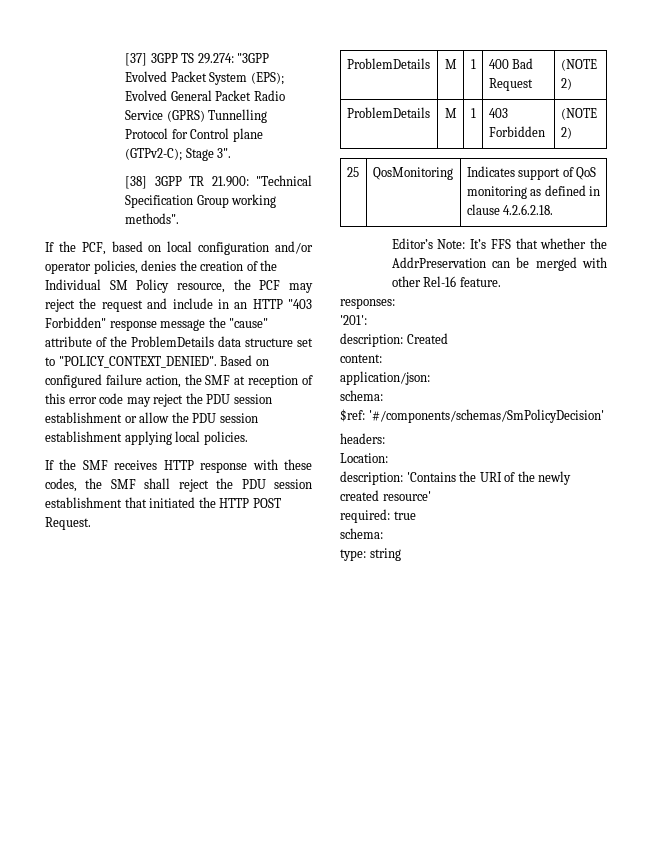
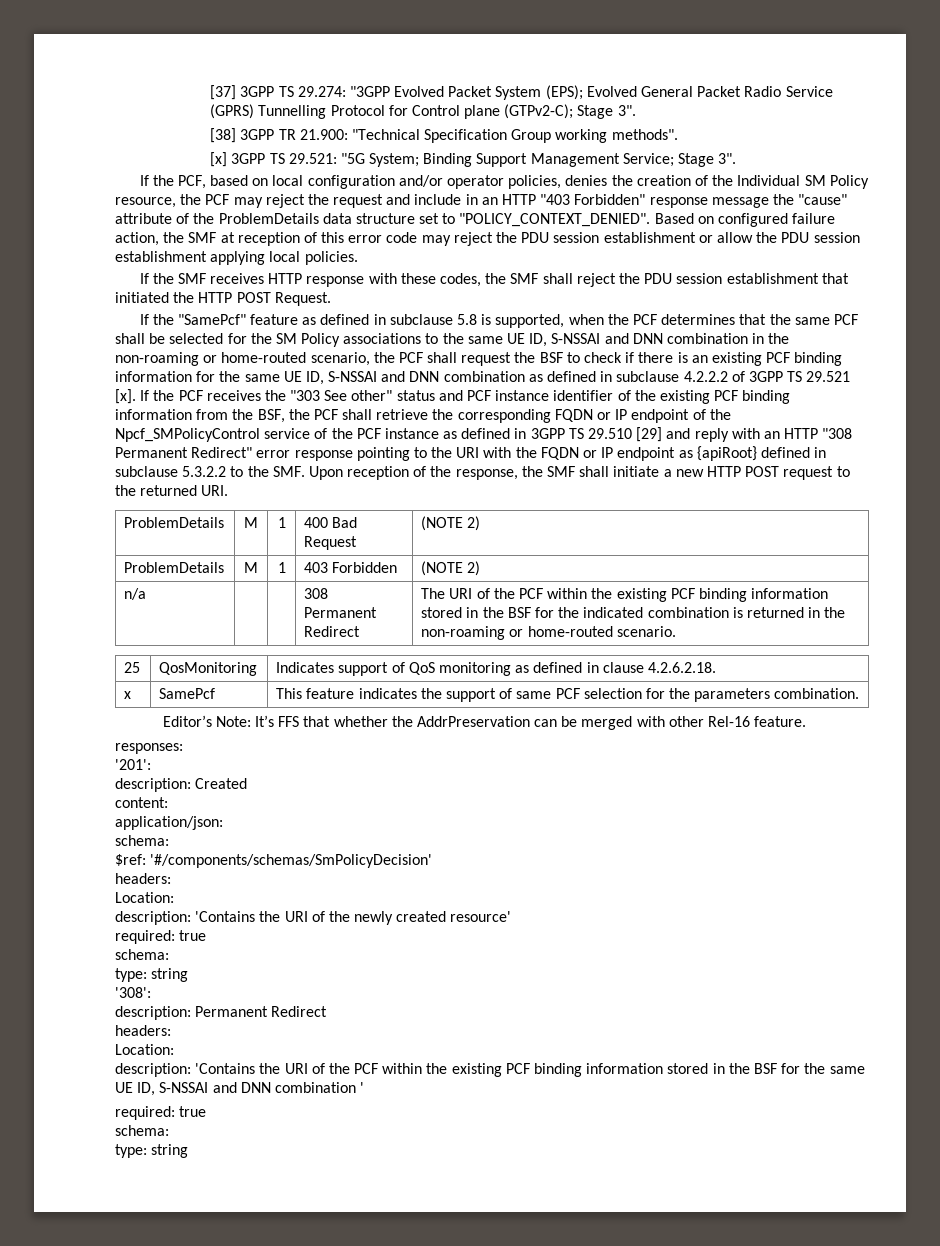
+ [x] 3GPP TS 29.521: "5G System; Binding Support Management Service; Stage 3".
+ If the "SamePcf" feature as defined in subclause 5.8 is supported, when the PCF determines that the same PCF shall be selected for the SM Policy associations to the same UE ID, S-NSSAI and DNN combination in the non-roaming or home-routed scenario, the PCF shall request the BSF to check if there is an existing PCF binding information for the same UE ID, S-NSSAI and DNN combination as defined in subclause 4.2.2.2 of 3GPP TS 29.521 [x]. If the PCF receives the "303 See other" status and PCF instance identifier of the existing PCF binding information from the BSF, the PCF shall retrieve the corresponding FQDN or IP endpoint of the Npcf_SMPolicyControl service of the PCF instance as defined in 3GPP TS 29.510 [29] and reply with an HTTP "308 Permanent Redirect" error response pointing to the URI with the FQDN or IP endpoint as {apiRoot} defined in subclause 5.3.2.2 to the SMF. Upon reception of the response, the SMF shall initiate a new HTTP POST request to the returned URI.
+ n/a | | | 308 Permanent Redirect | The URI of the PCF within the existing PCF binding information stored in the BSF for the indicated combination is returned in the non-roaming or home-routed scenario.
+ x | SamePcf | This feature indicates the support of same PCF selection for the parameters combination.
+ '308':
+ description: Permanent Redirect
+ headers:
+ Location:
+ description: 'Contains the URI of the PCF within the existing PCF binding information stored in the BSF for the same UE ID, S-NSSAI and DNN combination '
+ required: true
+ schema:
+ type: string

